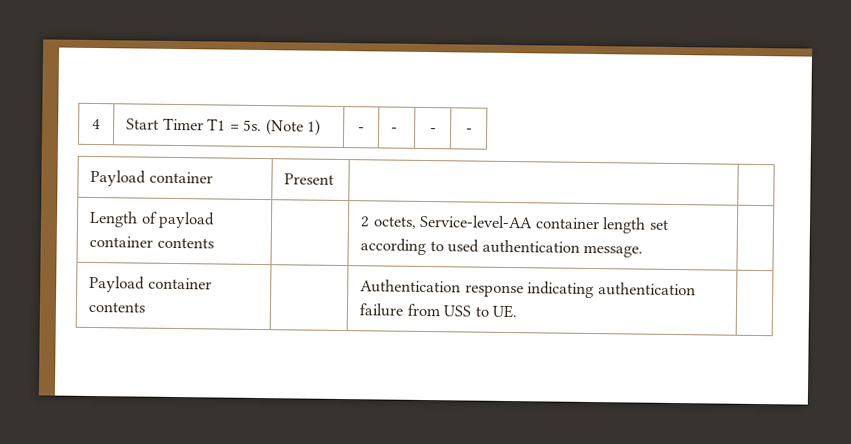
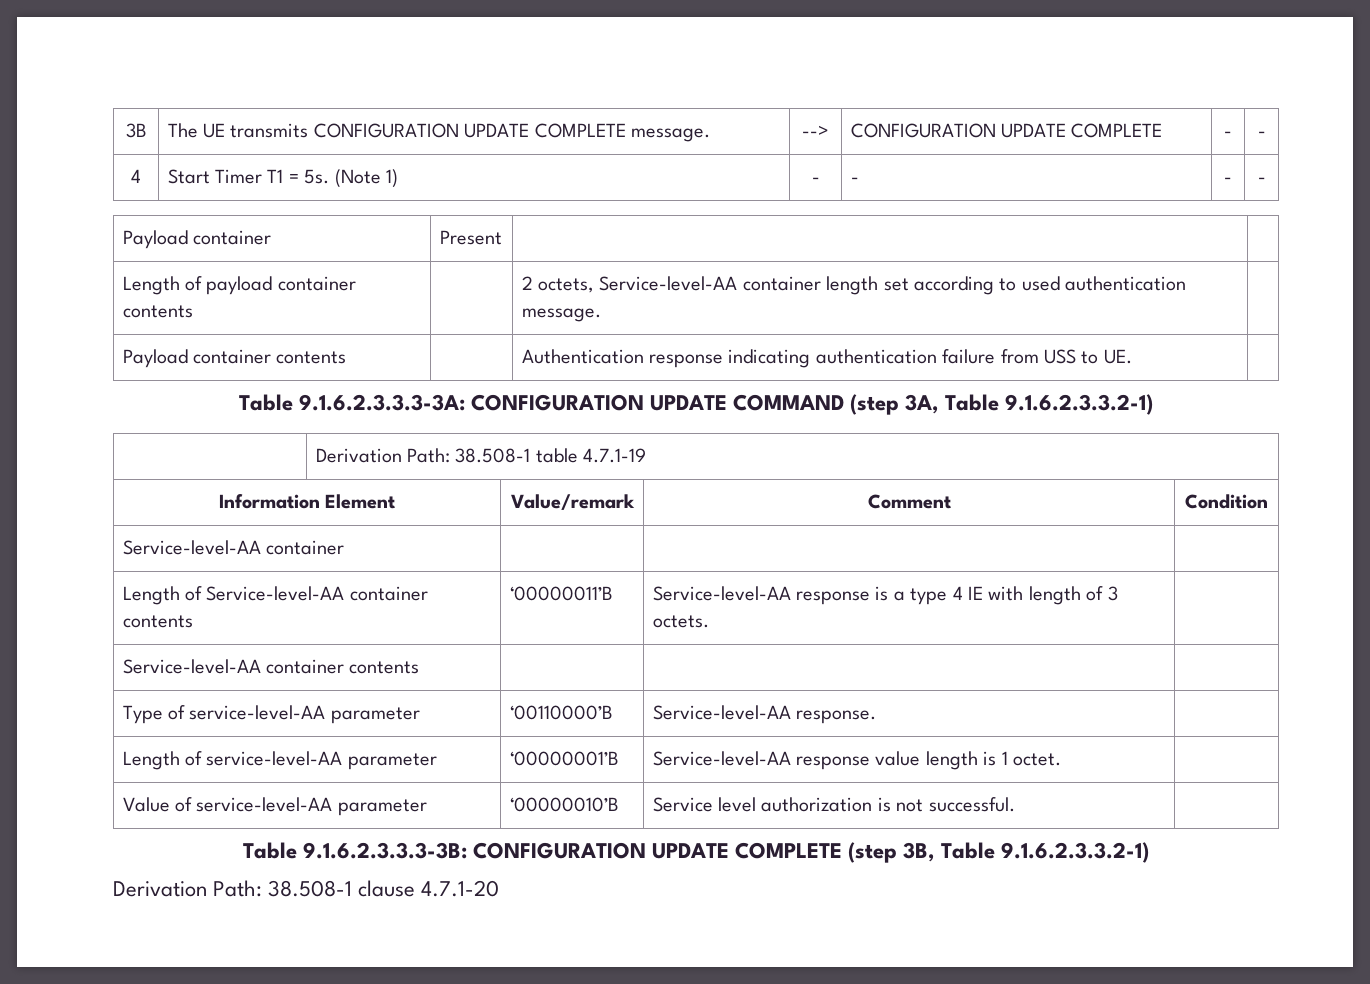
+ 3B | The UE transmits CONFIGURATION UPDATE COMPLETE message. | --> | CONFIGURATION UPDATE COMPLETE | - | -
+ Table 9.1.6.2.3.3.3-3A: CONFIGURATION UPDATE COMMAND (step 3A, Table 9.1.6.2.3.3.2-1)
+ | Derivation Path: 38.508-1 table 4.7.1-19
+ Information Element | Value/remark | Comment | Condition
+ Service-level-AA container | | |
+ Length of Service-level-AA container contents | ‘00000011’B | Service-level-AA response is a type 4 IE with length of 3 octets. |
+ Service-level-AA container contents | | |
+ Type of service-level-AA parameter | ‘00110000’B | Service-level-AA response. |
+ Length of service-level-AA parameter | ‘00000001’B | Service-level-AA response value length is 1 octet. |
+ Value of service-level-AA parameter | ‘00000010’B | Service level authorization is not successful. |
+ Table 9.1.6.2.3.3.3-3B: CONFIGURATION UPDATE COMPLETE (step 3B, Table 9.1.6.2.3.3.2-1)
+ Derivation Path: 38.508-1 clause 4.7.1-20

